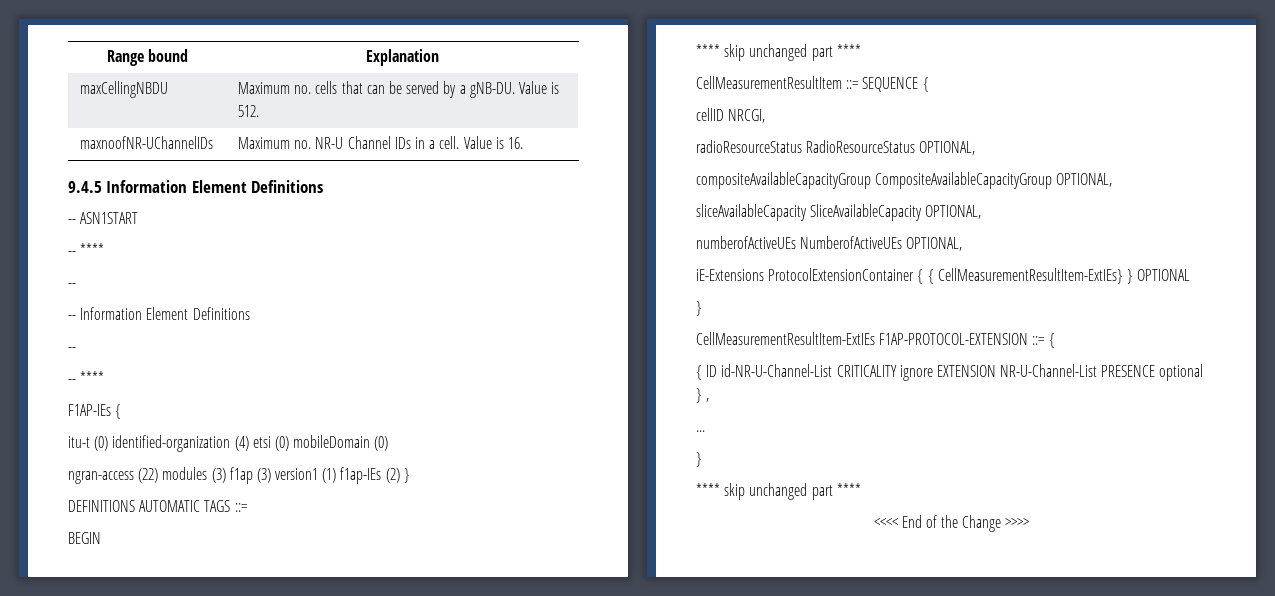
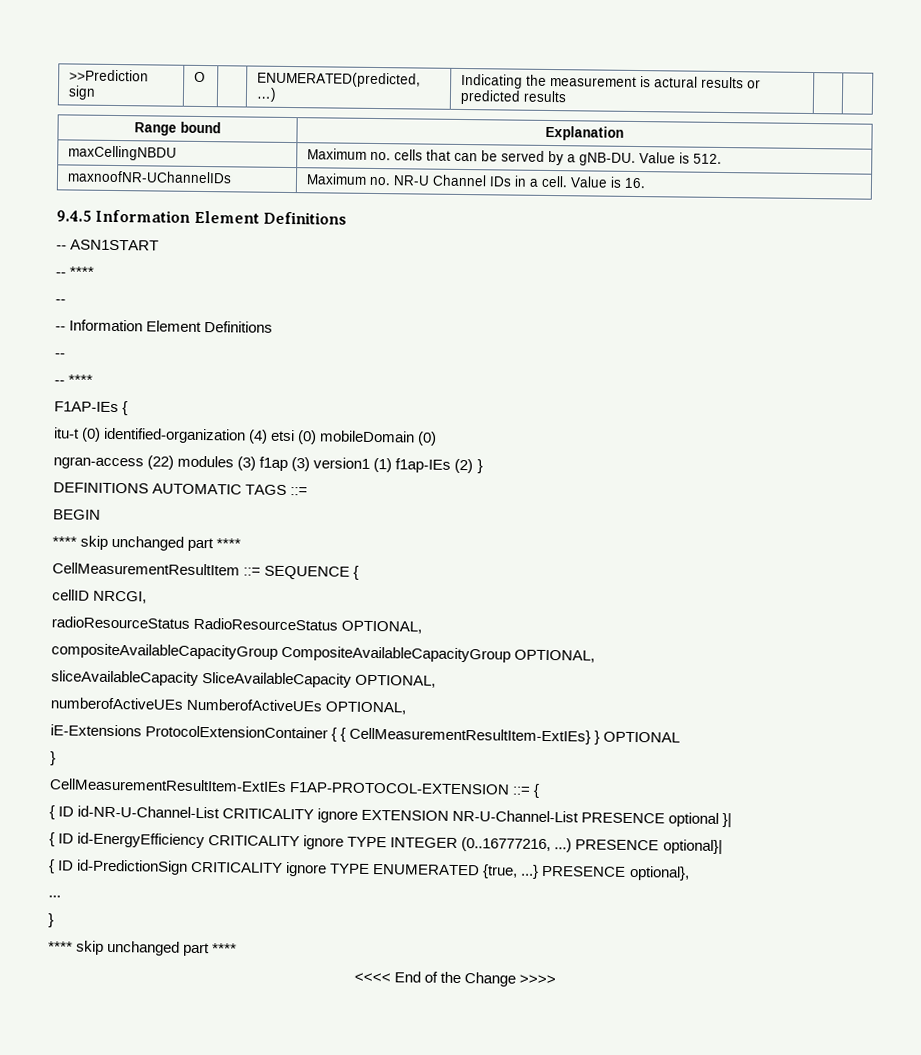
+ >>Prediction sign | O | | ENUMERATED(predicted, …) | Indicating the measurement is actural results or predicted results | |
- { ID id-NR-U-Channel-List CRITICALITY ignore EXTENSION NR-U-Channel-List PRESENCE optional } ,
+ { ID id-NR-U-Channel-List CRITICALITY ignore EXTENSION NR-U-Channel-List PRESENCE optional }|
+ { ID id-EnergyEfficiency CRITICALITY ignore TYPE INTEGER (0..16777216, ...) PRESENCE optional}|
+ { ID id-PredictionSign CRITICALITY ignore TYPE ENUMERATED {true, ...} PRESENCE optional},

